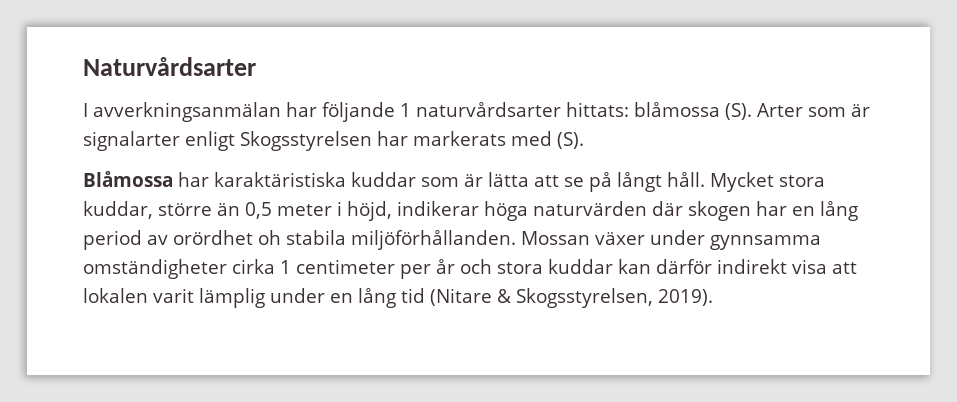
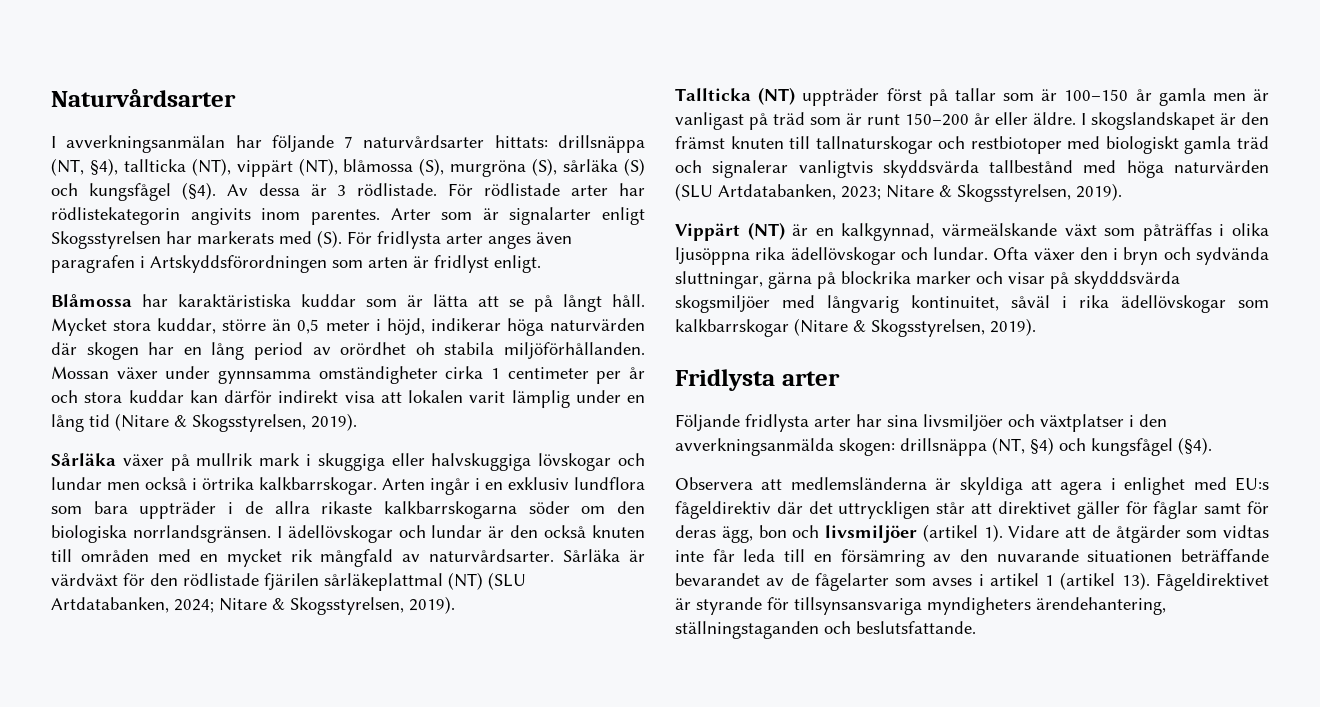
- I avverkningsanmälan har följande 1 naturvårdsarter hittats: blåmossa (S). Arter som är signalarter enligt Skogsstyrelsen har markerats med (S).
+ I avverkningsanmälan har följande 7 naturvårdsarter hittats: drillsnäppa (NT, §4), tallticka (NT), vippärt (NT), blåmossa (S), murgröna (S), sårläka (S) och kungsfågel (§4). Av dessa är 3 rödlistade. För rödlistade arter har rödlistekategorin angivits inom parentes. Arter som är signalarter enligt Skogsstyrelsen har markerats med (S). För fridlysta arter anges även paragrafen i Artskyddsförordningen som arten är fridlyst enligt.
+ Sårläka växer på mullrik mark i skuggiga eller halvskuggiga lövskogar och lundar men också i örtrika kalkbarrskogar. Arten ingår i en exklusiv lundflora som bara uppträder i de allra rikaste kalkbarrskogarna söder om den biologiska norrlandsgränsen. I ädellövskogar och lundar är den också knuten till områden med en mycket rik mångfald av naturvårdsarter. Sårläka är värdväxt för den rödlistade fjärilen sårläkeplattmal (NT) (SLU Artdatabanken, 2024; Nitare & Skogsstyrelsen, 2019).
+ Tallticka (NT) uppträder först på tallar som är 100–150 år gamla men är vanligast på träd som är runt 150–200 år eller äldre. I skogslandskapet är den främst knuten till tallnaturskogar och restbiotoper med biologiskt gamla träd och signalerar vanligtvis skyddsvärda tallbestånd med höga naturvärden (SLU Artdatabanken, 2023; Nitare & Skogsstyrelsen, 2019).
+ Vippärt (NT) är en kalkgynnad, värmeälskande växt som påträffas i olika ljusöppna rika ädellövskogar och lundar. Ofta växer den i bryn och sydvända sluttningar, gärna på blockrika marker och visar på skydddsvärda skogsmiljöer med långvarig kontinuitet, såväl i rika ädellövskogar som kalkbarrskogar (Nitare & Skogsstyrelsen, 2019).
+ Fridlysta arter
+ Följande fridlysta arter har sina livsmiljöer och växtplatser i den avverkningsanmälda skogen: drillsnäppa (NT, §4) och kungsfågel (§4).
+ Observera att medlemsländerna är skyldiga att agera i enlighet med EU:s fågeldirektiv där det uttryckligen står att direktivet gäller för fåglar samt för deras ägg, bon och livsmiljöer (artikel 1). Vidare att de åtgärder som vidtas inte får leda till en försämring av den nuvarande situationen beträffande bevarandet av de fågelarter som avses i artikel 1 (artikel 13). Fågeldirektivet är styrande för tillsynsansvariga myndigheters ärendehantering, ställningstaganden och beslutsfattande.

